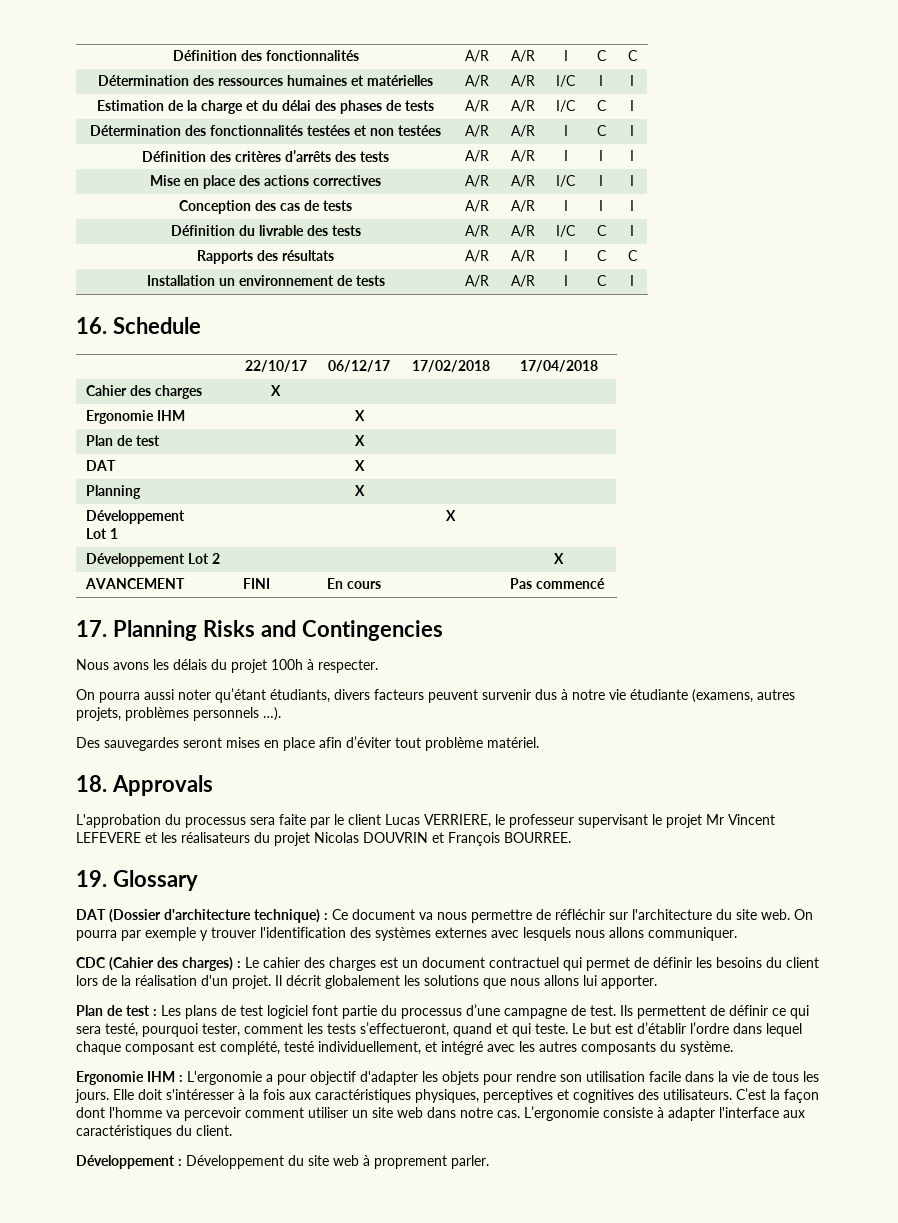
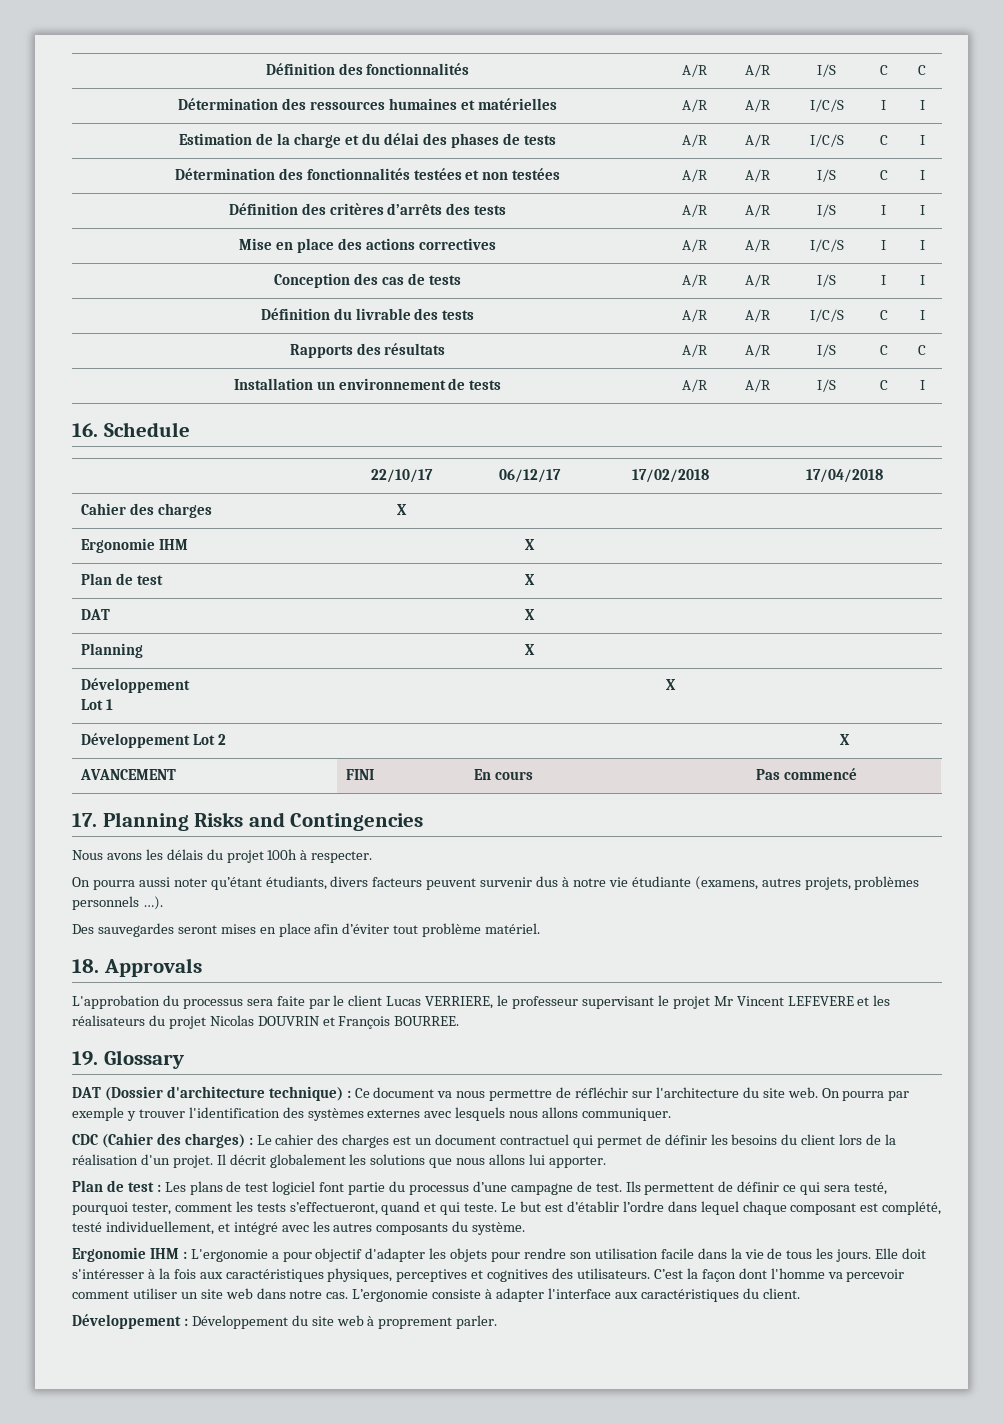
- Définition des fonctionnalités | A/R | A/R | I | C | C
+ Définition des fonctionnalités | A/R | A/R | I/S | C | C
- Détermination des ressources humaines et matérielles | A/R | A/R | I/C | I | I
+ Détermination des ressources humaines et matérielles | A/R | A/R | I/C/S | I | I
- Estimation de la charge et du délai des phases de tests | A/R | A/R | I/C | C | I
+ Estimation de la charge et du délai des phases de tests | A/R | A/R | I/C/S | C | I
- Détermination des fonctionnalités testées et non testées | A/R | A/R | I | C | I
+ Détermination des fonctionnalités testées et non testées | A/R | A/R | I/S | C | I
- Définition des critères d’arrêts des tests | A/R | A/R | I | I | I
+ Définition des critères d’arrêts des tests | A/R | A/R | I/S | I | I
- Mise en place des actions correctives | A/R | A/R | I/C | I | I
+ Mise en place des actions correctives | A/R | A/R | I/C/S | I | I
- Conception des cas de tests | A/R | A/R | I | I | I
+ Conception des cas de tests | A/R | A/R | I/S | I | I
- Définition du livrable des tests | A/R | A/R | I/C | C | I
+ Définition du livrable des tests | A/R | A/R | I/C/S | C | I
- Rapports des résultats | A/R | A/R | I | C | C
+ Rapports des résultats | A/R | A/R | I/S | C | C
- Installation un environnement de tests | A/R | A/R | I | C | I
+ Installation un environnement de tests | A/R | A/R | I/S | C | I

